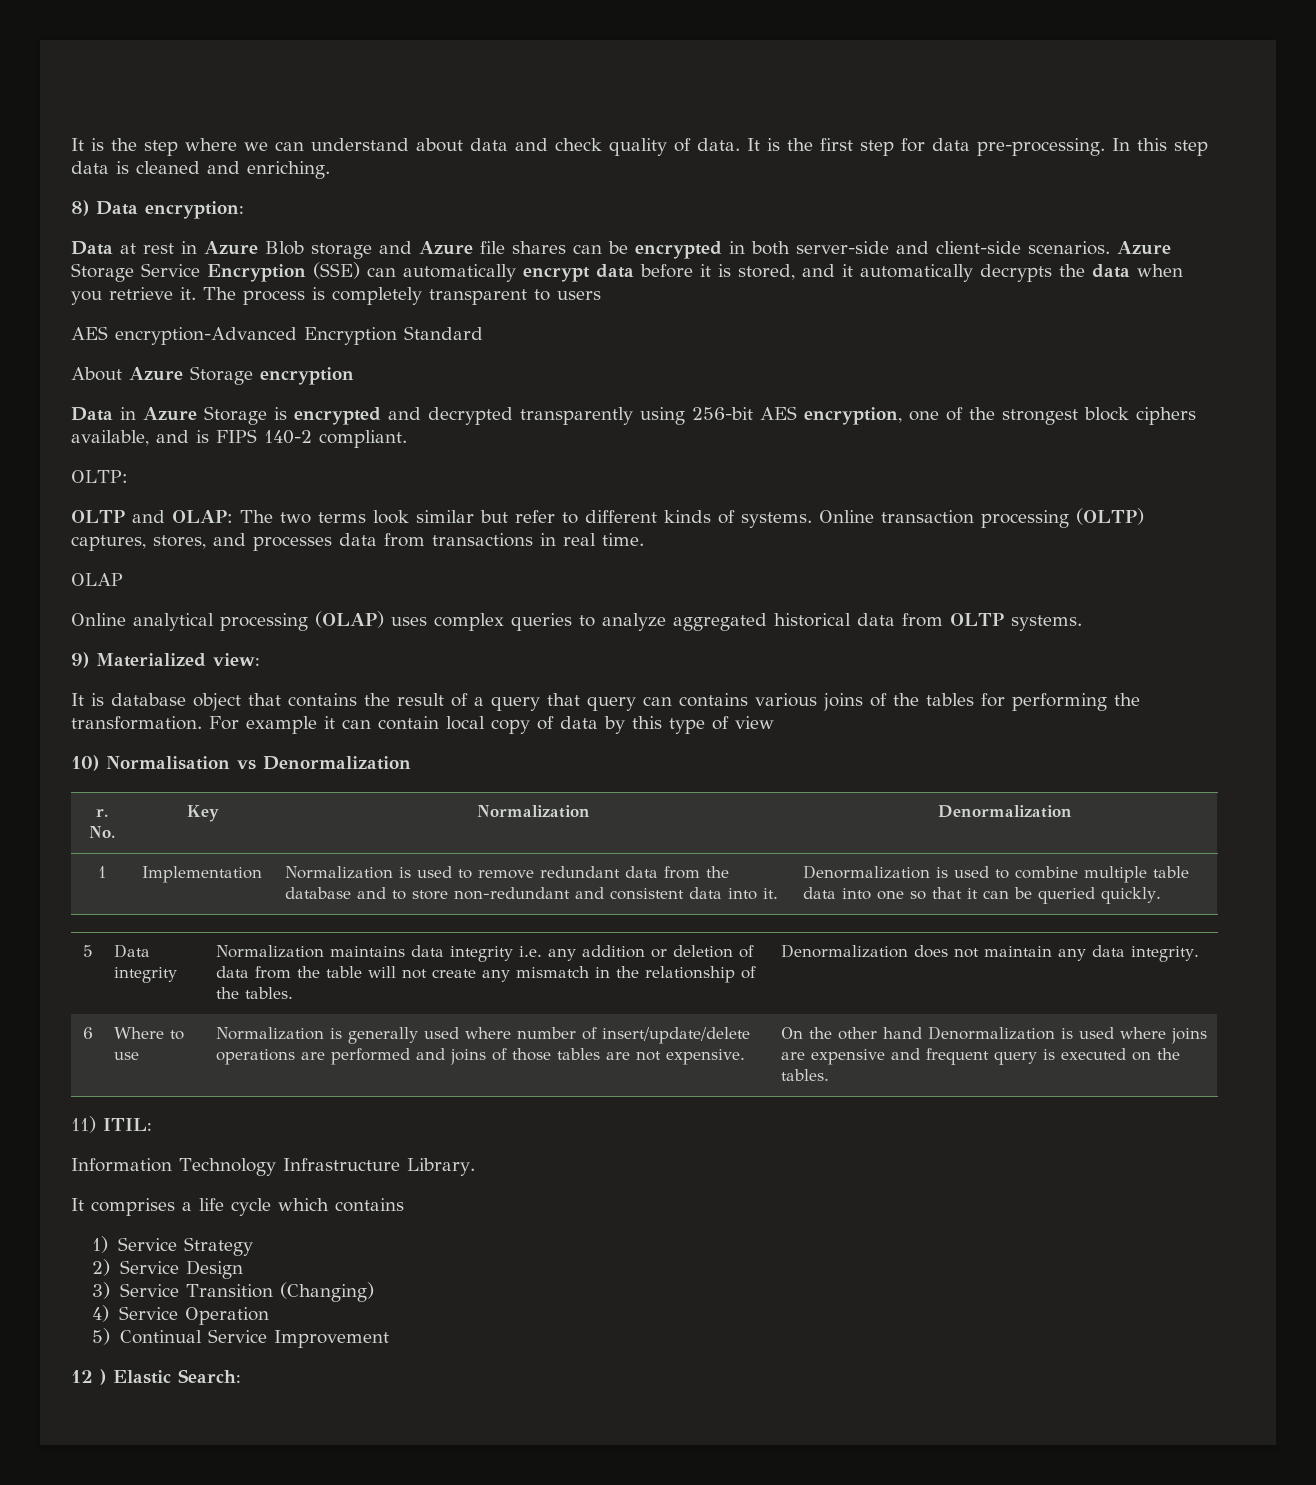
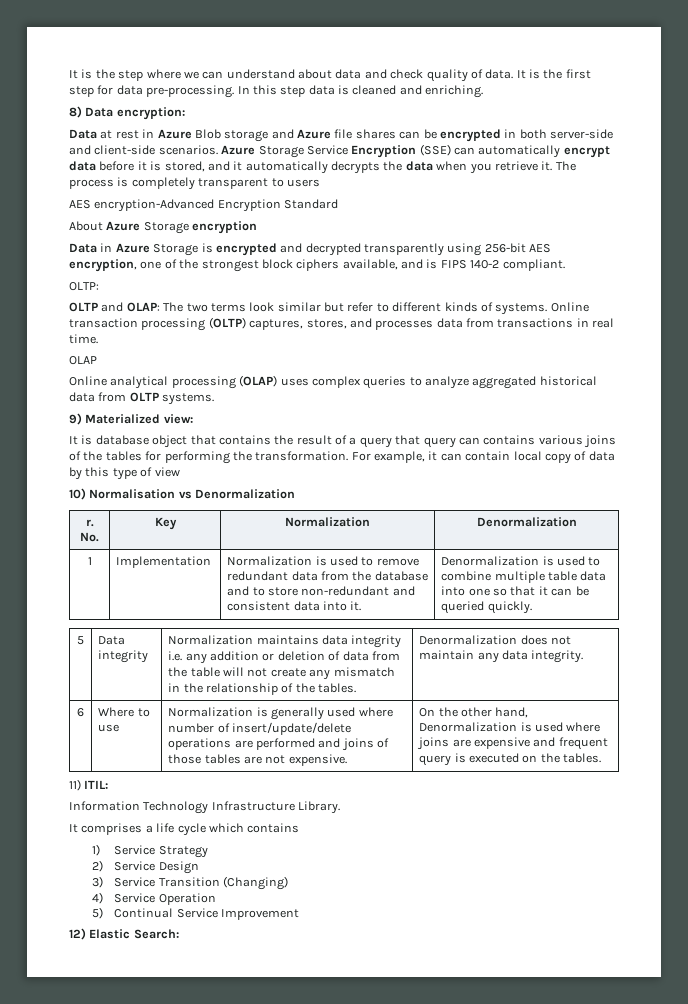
- For example it can contain local copy of data by this type of view
+ For example, it can contain local copy of data by this type of view
- On the other hand Denormalization is used where joins are expensive and frequent query is executed on the tables.
+ On the other hand, Denormalization is used where joins are expensive and frequent query is executed on the tables.
- 12 ) Elastic Search:
+ 12) Elastic Search:

